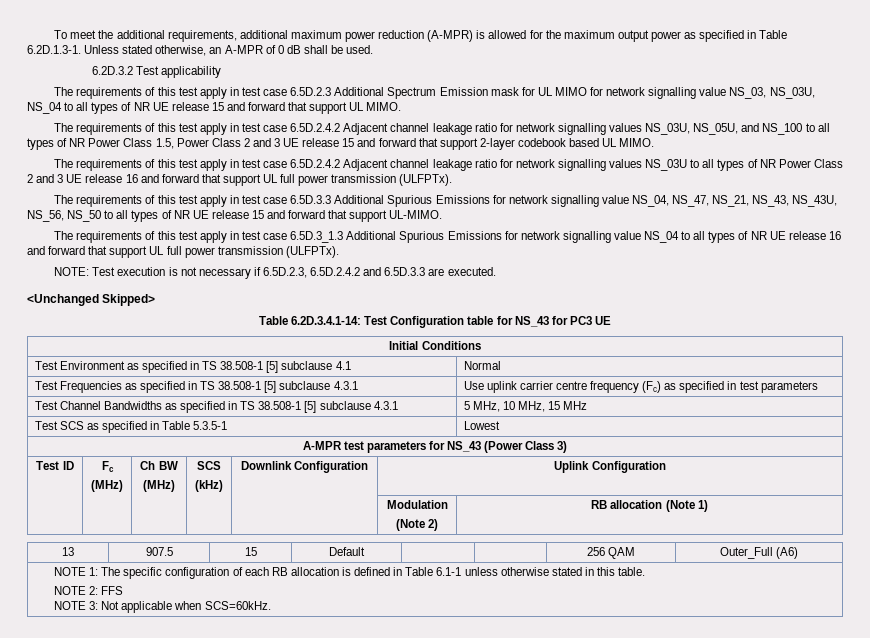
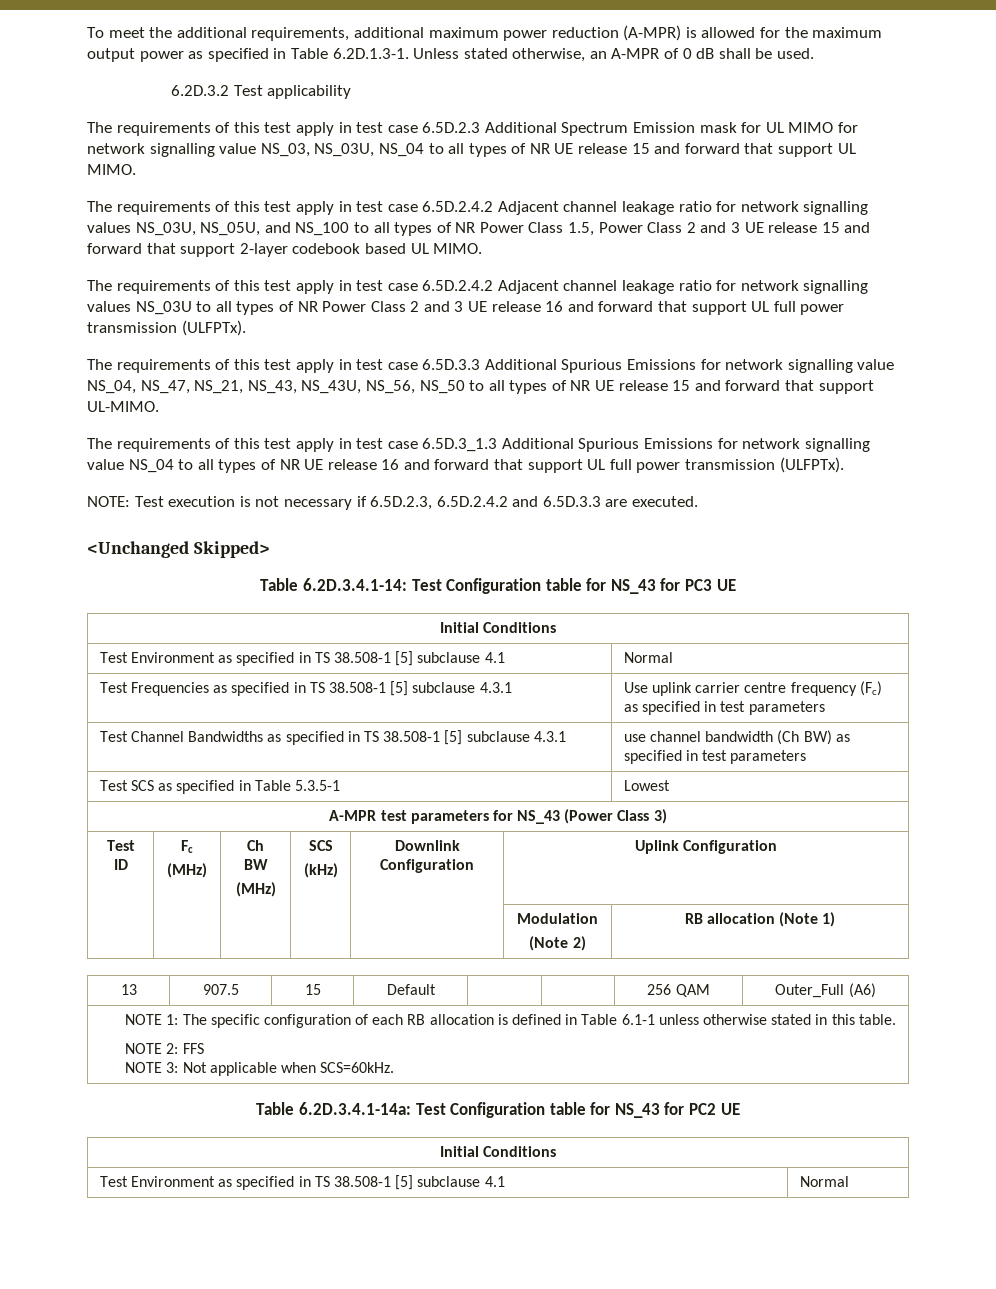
- Test Channel Bandwidths as specified in TS 38.508-1 [5] subclause 4.3.1 | 5 MHz, 10 MHz, 15 MHz
+ Test Channel Bandwidths as specified in TS 38.508-1 [5] subclause 4.3.1 | use channel bandwidth (Ch BW) as specified in test parameters
+ Table 6.2D.3.4.1-14a: Test Configuration table for NS_43 for PC2 UE
+ Initial Conditions
+ Test Environment as specified in TS 38.508-1 [5] subclause 4.1 | Normal

